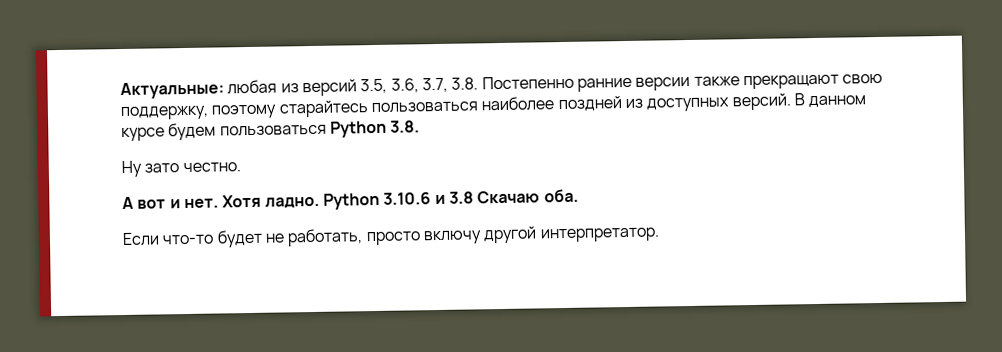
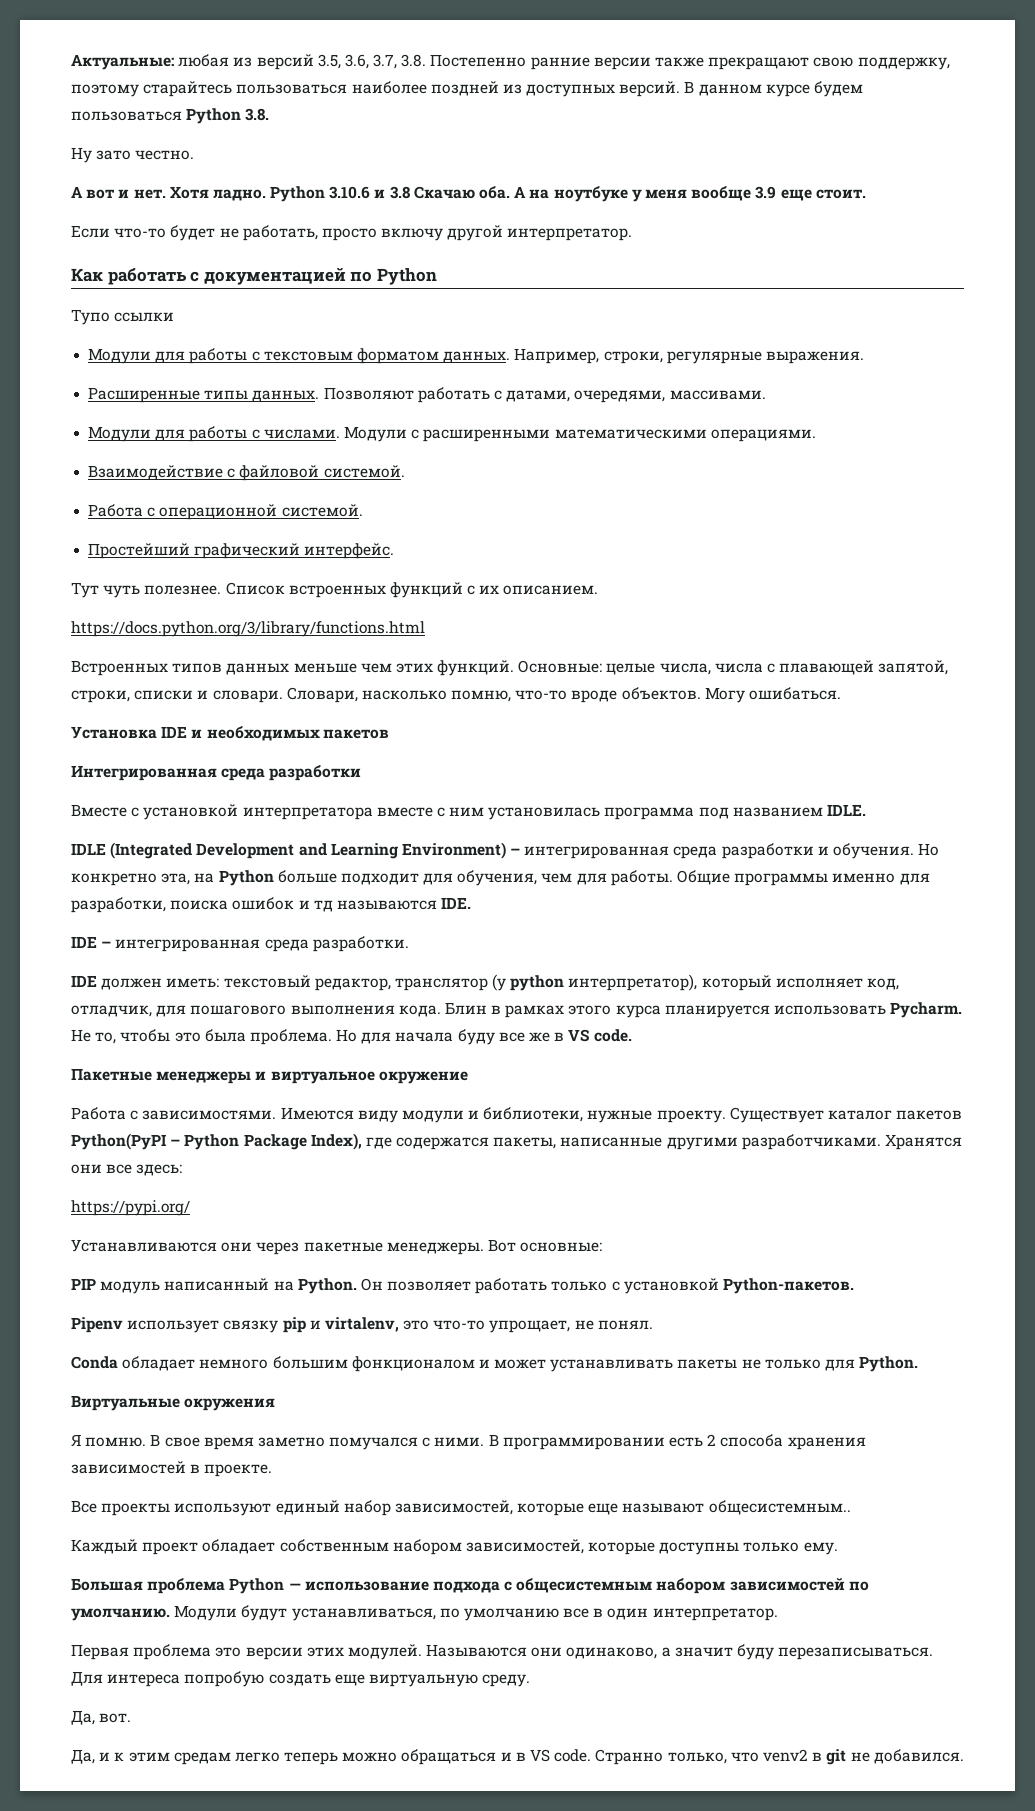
+ А на ноутбуке у меня вообще 3.9 еще стоит.
+ Как работать с документацией по Python
+ Тупо ссылки
+ Модули для работы с текстовым форматом данных. Например, строки, регулярные выражения.
+ Расширенные типы данных. Позволяют работать с датами, очередями, массивами.
+ Модули для работы с числами. Модули с расширенными математическими операциями.
+ Взаимодействие с файловой системой.
+ Работа с операционной системой.
+ Простейший графический интерфейс.
+ Тут чуть полезнее. Список встроенных функций с их описанием.
+ https://docs.python.org/3/library/functions.html
+ Встроенных типов данных меньше чем этих функций. Основные: целые числа, числа с плавающей запятой, строки, списки и словари. Словари, насколько помню, что-то вроде объектов. Могу ошибаться.
+ Установка IDE и необходимых пакетов
+ Интегрированная среда разработки
+ Вместе с установкой интерпретатора вместе с ним установилась программа под названием IDLE.
+ IDLE (Integrated Development and Learning Environment) – интегрированная среда разработки и обучения. Но конкретно эта, на Python больше подходит для обучения, чем для работы. Общие программы именно для разработки, поиска ошибок и тд называются IDE.
+ IDE – интегрированная среда разработки.
+ IDE должен иметь: текстовый редактор, транслятор (у python интерпретатор), который исполняет код, отладчик, для пошагового выполнения кода. Блин в рамках этого курса планируется использовать Pycharm. Не то, чтобы это была проблема. Но для начала буду все же в VS code.
+ Пакетные менеджеры и виртуальное окружение
+ Работа с зависимостями. Имеются виду модули и библиотеки, нужные проекту. Существует каталог пакетов Python(PyPI – Python Package Index), где содержатся пакеты, написанные другими разработчиками. Хранятся они все здесь:
+ https://pypi.org/
+ Устанавливаются они через пакетные менеджеры. Вот основные:
+ PIP модуль написанный на Python. Он позволяет работать только с установкой Python-пакетов.
+ Pipenv использует связку pip и virtalenv, это что-то упрощает, не понял.
+ Conda обладает немного большим фонкционалом и может устанавливать пакеты не только для Python.
+ Виртуальные окружения
+ Я помню. В свое время заметно помучался с ними. В программировании есть 2 способа хранения зависимостей в проекте.
+ Все проекты используют единый набор зависимостей, которые еще называют общесистемным..
+ Каждый проект обладает собственным набором зависимостей, которые доступны только ему.
+ Большая проблема Python — использование подхода с общесистемным набором зависимостей по умолчанию. Модули будут устанавливаться, по умолчанию все в один интерпретатор.
+ Первая проблема это версии этих модулей. Называются они одинаково, а значит буду перезаписываться. Для интереса попробую создать еще виртуальную среду.
+ Да, вот.
+ Да, и к этим средам легко теперь можно обращаться и в VS code. Странно только, что venv2 в git не добавился.

